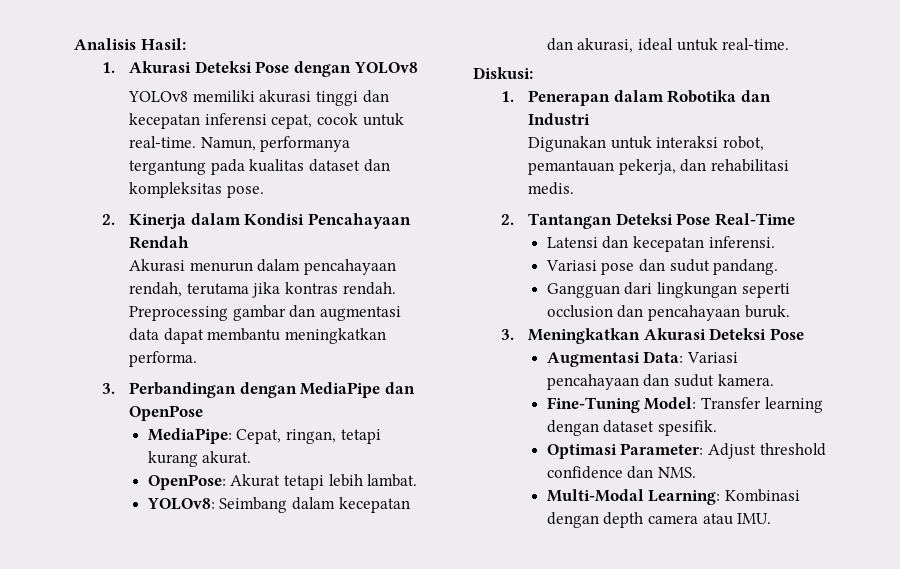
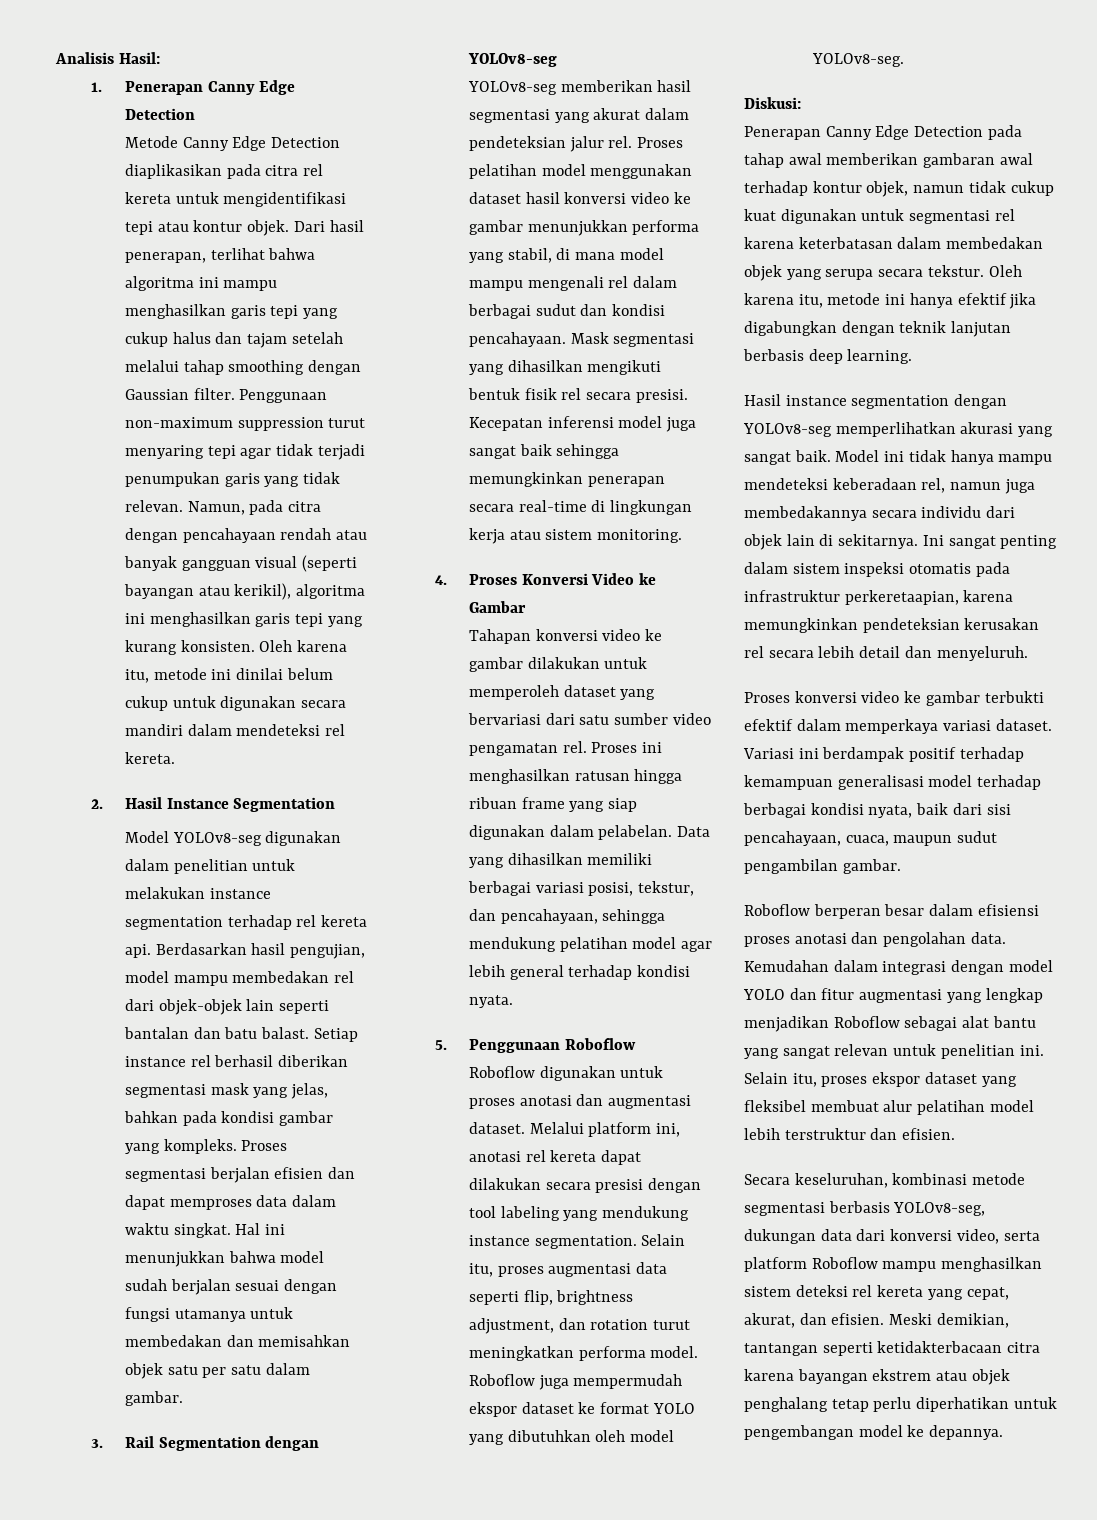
- 1. Akurasi Deteksi Pose dengan YOLOv8
- YOLOv8 memiliki akurasi tinggi dan kecepatan inferensi cepat, cocok untuk real-time. Namun, performanya tergantung pada kualitas dataset dan kompleksitas pose.
- 2. Kinerja dalam Kondisi Pencahayaan Rendah
- Akurasi menurun dalam pencahayaan rendah, terutama jika kontras rendah. Preprocessing gambar dan augmentasi data dapat membantu meningkatkan performa.
- 3. Perbandingan dengan MediaPipe dan OpenPose
- MediaPipe: Cepat, ringan, tetapi kurang akurat.
- OpenPose: Akurat tetapi lebih lambat.
- YOLOv8: Seimbang dalam kecepatan dan akurasi, ideal untuk real-time.
+ 1. Penerapan Canny Edge Detection
+ Metode Canny Edge Detection diaplikasikan pada citra rel kereta untuk mengidentifikasi tepi atau kontur objek. Dari hasil penerapan, terlihat bahwa algoritma ini mampu menghasilkan garis tepi yang cukup halus dan tajam setelah melalui tahap smoothing dengan Gaussian filter. Penggunaan non-maximum suppression turut menyaring tepi agar tidak terjadi penumpukan garis yang tidak relevan. Namun, pada citra dengan pencahayaan rendah atau banyak gangguan visual (seperti bayangan atau kerikil), algoritma ini menghasilkan garis tepi yang kurang konsisten. Oleh karena itu, metode ini dinilai belum cukup untuk digunakan secara mandiri dalam mendeteksi rel kereta.
+ 2. Hasil Instance Segmentation
+ Model YOLOv8-seg digunakan dalam penelitian untuk melakukan instance segmentation terhadap rel kereta api. Berdasarkan hasil pengujian, model mampu membedakan rel dari objek-objek lain seperti bantalan dan batu balast. Setiap instance rel berhasil diberikan segmentasi mask yang jelas, bahkan pada kondisi gambar yang kompleks. Proses segmentasi berjalan efisien dan dapat memproses data dalam waktu singkat. Hal ini menunjukkan bahwa model sudah berjalan sesuai dengan fungsi utamanya untuk membedakan dan memisahkan objek satu per satu dalam gambar.
+ 3. Rail Segmentation dengan YOLOv8-seg
+ YOLOv8-seg memberikan hasil segmentasi yang akurat dalam pendeteksian jalur rel. Proses pelatihan model menggunakan dataset hasil konversi video ke gambar menunjukkan performa yang stabil, di mana model mampu mengenali rel dalam berbagai sudut dan kondisi pencahayaan. Mask segmentasi yang dihasilkan mengikuti bentuk fisik rel secara presisi. Kecepatan inferensi model juga sangat baik sehingga memungkinkan penerapan secara real-time di lingkungan kerja atau sistem monitoring.
+ 4. Proses Konversi Video ke Gambar
+ Tahapan konversi video ke gambar dilakukan untuk memperoleh dataset yang bervariasi dari satu sumber video pengamatan rel. Proses ini menghasilkan ratusan hingga ribuan frame yang siap digunakan dalam pelabelan. Data yang dihasilkan memiliki berbagai variasi posisi, tekstur, dan pencahayaan, sehingga mendukung pelatihan model agar lebih general terhadap kondisi nyata.
+ 5. Penggunaan Roboflow
+ Roboflow digunakan untuk proses anotasi dan augmentasi dataset. Melalui platform ini, anotasi rel kereta dapat dilakukan secara presisi dengan tool labeling yang mendukung instance segmentation. Selain itu, proses augmentasi data seperti flip, brightness adjustment, dan rotation turut meningkatkan performa model. Roboflow juga mempermudah ekspor dataset ke format YOLO yang dibutuhkan oleh model YOLOv8-seg.
  Diskusi:
- 1. Penerapan dalam Robotika dan Industri
- Digunakan untuk interaksi robot, pemantauan pekerja, dan rehabilitasi medis.
- 2. Tantangan Deteksi Pose Real-Time
- Latensi dan kecepatan inferensi.
- Variasi pose dan sudut pandang.
- Gangguan dari lingkungan seperti occlusion dan pencahayaan buruk.
- 3. Meningkatkan Akurasi Deteksi Pose
- Augmentasi Data: Variasi pencahayaan dan sudut kamera.
- Fine-Tuning Model: Transfer learning dengan dataset spesifik.
- Optimasi Parameter: Adjust threshold confidence dan NMS.
- Multi-Modal Learning: Kombinasi dengan depth camera atau IMU.
+ Penerapan Canny Edge Detection pada tahap awal memberikan gambaran awal terhadap kontur objek, namun tidak cukup kuat digunakan untuk segmentasi rel karena keterbatasan dalam membedakan objek yang serupa secara tekstur. Oleh karena itu, metode ini hanya efektif jika digabungkan dengan teknik lanjutan berbasis deep learning.
+ Hasil instance segmentation dengan YOLOv8-seg memperlihatkan akurasi yang sangat baik. Model ini tidak hanya mampu mendeteksi keberadaan rel, namun juga membedakannya secara individu dari objek lain di sekitarnya. Ini sangat penting dalam sistem inspeksi otomatis pada infrastruktur perkeretaapian, karena memungkinkan pendeteksian kerusakan rel secara lebih detail dan menyeluruh.
+ Proses konversi video ke gambar terbukti efektif dalam memperkaya variasi dataset. Variasi ini berdampak positif terhadap kemampuan generalisasi model terhadap berbagai kondisi nyata, baik dari sisi pencahayaan, cuaca, maupun sudut pengambilan gambar.
+ Roboflow berperan besar dalam efisiensi proses anotasi dan pengolahan data. Kemudahan dalam integrasi dengan model YOLO dan fitur augmentasi yang lengkap menjadikan Roboflow sebagai alat bantu yang sangat relevan untuk penelitian ini. Selain itu, proses ekspor dataset yang fleksibel membuat alur pelatihan model lebih terstruktur dan efisien.
+ Secara keseluruhan, kombinasi metode segmentasi berbasis YOLOv8-seg, dukungan data dari konversi video, serta platform Roboflow mampu menghasilkan sistem deteksi rel kereta yang cepat, akurat, dan efisien. Meski demikian, tantangan seperti ketidakterbacaan citra karena bayangan ekstrem atau objek penghalang tetap perlu diperhatikan untuk pengembangan model ke depannya.

